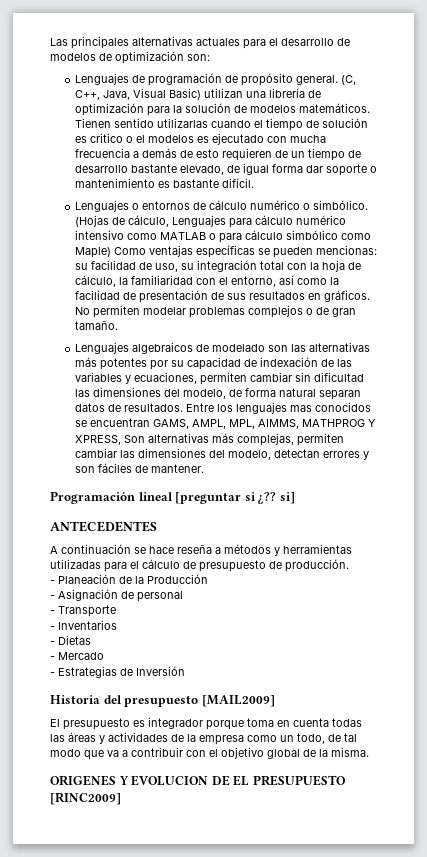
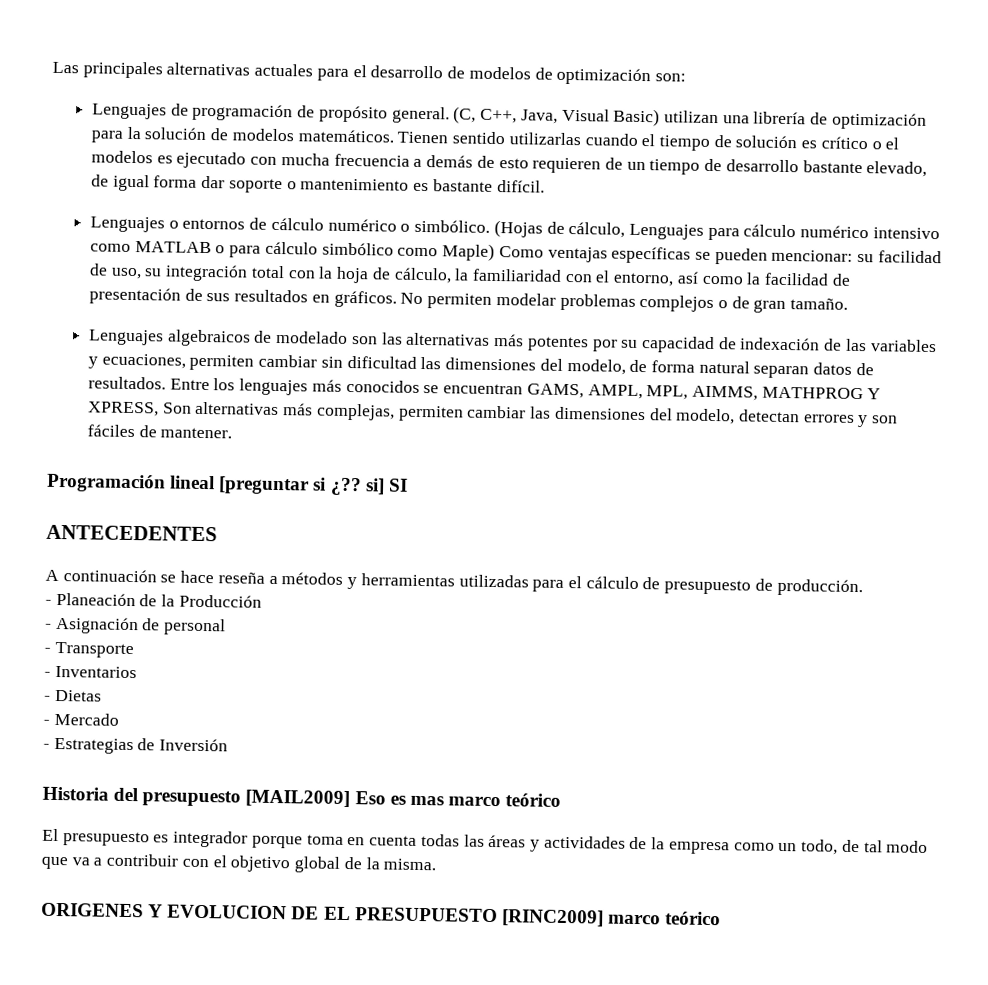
- Tienen sentido utilizarlas cuando el tiempo de solución es critico o el modelos es ejecutado con mucha frecuencia a demás de esto requieren de un tiempo de desarrollo bastante elevado, de igual forma dar soporte o mantenimiento es bastante difícil.
+ Tienen sentido utilizarlas cuando el tiempo de solución es crítico o el modelos es ejecutado con mucha frecuencia a demás de esto requieren de un tiempo de desarrollo bastante elevado, de igual forma dar soporte o mantenimiento es bastante difícil.
- (Hojas de cálculo, Lenguajes para cálculo numérico intensivo como MATLAB o para cálculo simbólico como Maple) Como ventajas específicas se pueden mencionas: su facilidad de uso, su integración total con la hoja de cálculo, la familiaridad con el entorno, así como la facilidad de presentación de sus resultados en gráficos.
+ (Hojas de cálculo, Lenguajes para cálculo numérico intensivo como MATLAB o para cálculo simbólico como Maple) Como ventajas específicas se pueden mencionar: su facilidad de uso, su integración total con la hoja de cálculo, la familiaridad con el entorno, así como la facilidad de presentación de sus resultados en gráficos.
- Entre los lenguajes mas conocidos se encuentran GAMS, AMPL, MPL, AIMMS, MATHPROG Y XPRESS, Son alternativas más complejas, permiten cambiar las dimensiones del modelo, detectan errores y son fáciles de mantener.
+ Entre los lenguajes más conocidos se encuentran GAMS, AMPL, MPL, AIMMS, MATHPROG Y XPRESS, Son alternativas más complejas, permiten cambiar las dimensiones del modelo, detectan errores y son fáciles de mantener.
- Programación lineal [preguntar si ¿?? si]
+ Programación lineal [preguntar si ¿?? si] SI
- Historia del presupuesto [MAIL2009]
+ Historia del presupuesto [MAIL2009] Eso es mas marco teórico
- ORIGENES Y EVOLUCION DE EL PRESUPUESTO [RINC2009]
+ ORIGENES Y EVOLUCION DE EL PRESUPUESTO [RINC2009] marco teórico

